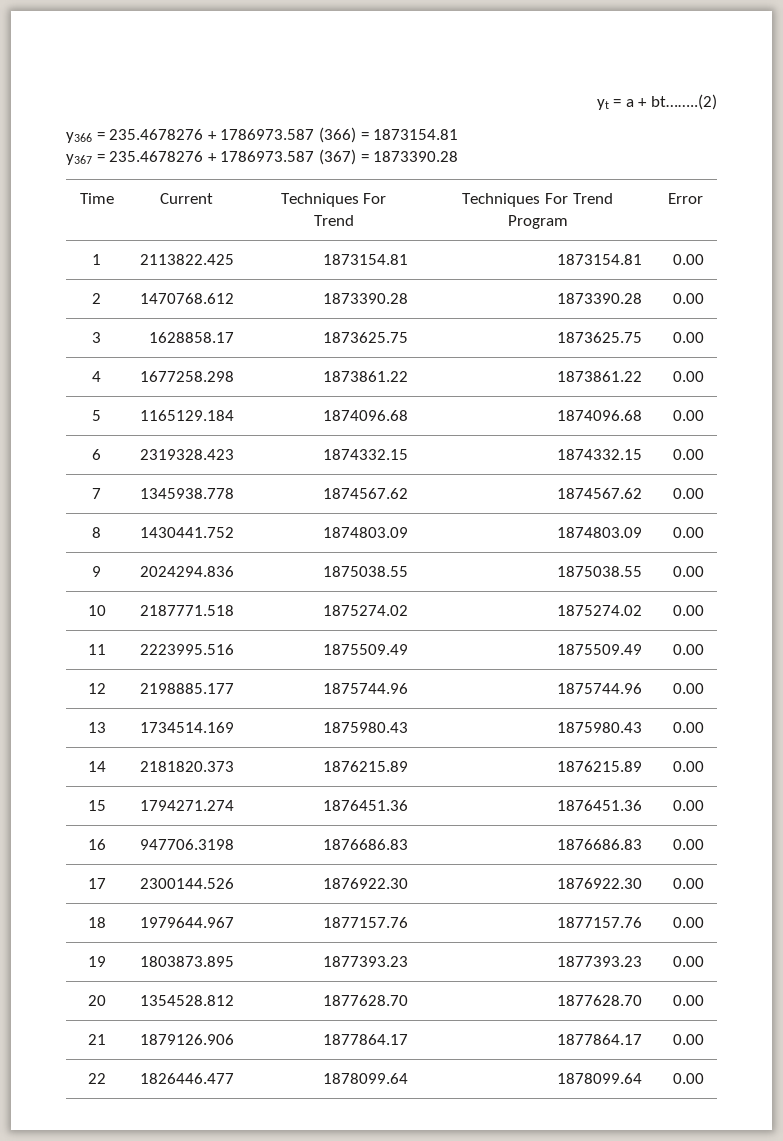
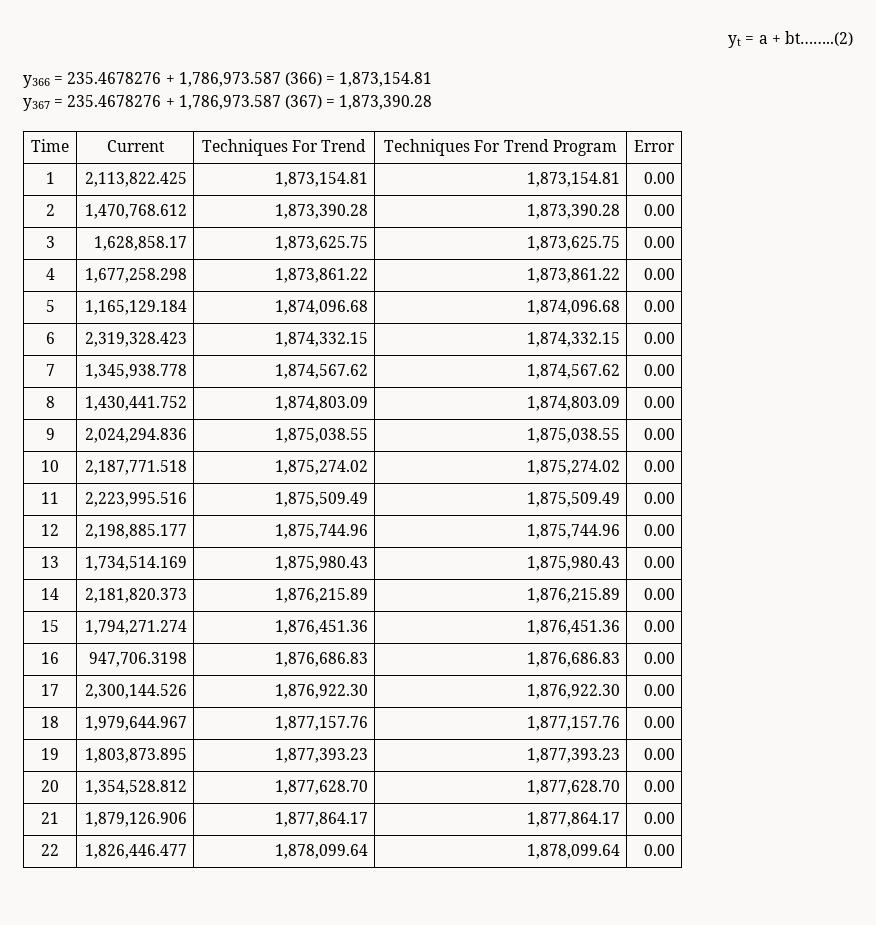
- y366 = 235.4678276 + 1786973.587 (366) = 1873154.81
+ y366 = 235.4678276 + 1,786,973.587 (366) = 1,873,154.81
- y367 = 235.4678276 + 1786973.587 (367) = 1873390.28
+ y367 = 235.4678276 + 1,786,973.587 (367) = 1,873,390.28
- 1 | 2113822.425 | 1873154.81 | 1873154.81 | 0.00
+ 1 | 2,113,822.425 | 1,873,154.81 | 1,873,154.81 | 0.00
- 2 | 1470768.612 | 1873390.28 | 1873390.28 | 0.00
+ 2 | 1,470,768.612 | 1,873,390.28 | 1,873,390.28 | 0.00
- 3 | 1628858.17 | 1873625.75 | 1873625.75 | 0.00
+ 3 | 1,628,858.17 | 1,873,625.75 | 1,873,625.75 | 0.00
- 4 | 1677258.298 | 1873861.22 | 1873861.22 | 0.00
+ 4 | 1,677,258.298 | 1,873,861.22 | 1,873,861.22 | 0.00
- 5 | 1165129.184 | 1874096.68 | 1874096.68 | 0.00
+ 5 | 1,165,129.184 | 1,874,096.68 | 1,874,096.68 | 0.00
- 6 | 2319328.423 | 1874332.15 | 1874332.15 | 0.00
+ 6 | 2,319,328.423 | 1,874,332.15 | 1,874,332.15 | 0.00
- 7 | 1345938.778 | 1874567.62 | 1874567.62 | 0.00
+ 7 | 1,345,938.778 | 1,874,567.62 | 1,874,567.62 | 0.00
- 8 | 1430441.752 | 1874803.09 | 1874803.09 | 0.00
+ 8 | 1,430,441.752 | 1,874,803.09 | 1,874,803.09 | 0.00
- 9 | 2024294.836 | 1875038.55 | 1875038.55 | 0.00
+ 9 | 2,024,294.836 | 1,875,038.55 | 1,875,038.55 | 0.00
- 10 | 2187771.518 | 1875274.02 | 1875274.02 | 0.00
+ 10 | 2,187,771.518 | 1,875,274.02 | 1,875,274.02 | 0.00
- 11 | 2223995.516 | 1875509.49 | 1875509.49 | 0.00
+ 11 | 2,223,995.516 | 1,875,509.49 | 1,875,509.49 | 0.00
- 12 | 2198885.177 | 1875744.96 | 1875744.96 | 0.00
+ 12 | 2,198,885.177 | 1,875,744.96 | 1,875,744.96 | 0.00
- 13 | 1734514.169 | 1875980.43 | 1875980.43 | 0.00
+ 13 | 1,734,514.169 | 1,875,980.43 | 1,875,980.43 | 0.00
- 14 | 2181820.373 | 1876215.89 | 1876215.89 | 0.00
+ 14 | 2,181,820.373 | 1,876,215.89 | 1,876,215.89 | 0.00
- 15 | 1794271.274 | 1876451.36 | 1876451.36 | 0.00
+ 15 | 1,794,271.274 | 1,876,451.36 | 1,876,451.36 | 0.00
- 16 | 947706.3198 | 1876686.83 | 1876686.83 | 0.00
+ 16 | 947,706.3198 | 1,876,686.83 | 1,876,686.83 | 0.00
- 17 | 2300144.526 | 1876922.30 | 1876922.30 | 0.00
+ 17 | 2,300,144.526 | 1,876,922.30 | 1,876,922.30 | 0.00
- 18 | 1979644.967 | 1877157.76 | 1877157.76 | 0.00
+ 18 | 1,979,644.967 | 1,877,157.76 | 1,877,157.76 | 0.00
- 19 | 1803873.895 | 1877393.23 | 1877393.23 | 0.00
+ 19 | 1,803,873.895 | 1,877,393.23 | 1,877,393.23 | 0.00
- 20 | 1354528.812 | 1877628.70 | 1877628.70 | 0.00
+ 20 | 1,354,528.812 | 1,877,628.70 | 1,877,628.70 | 0.00
- 21 | 1879126.906 | 1877864.17 | 1877864.17 | 0.00
+ 21 | 1,879,126.906 | 1,877,864.17 | 1,877,864.17 | 0.00
- 22 | 1826446.477 | 1878099.64 | 1878099.64 | 0.00
+ 22 | 1,826,446.477 | 1,878,099.64 | 1,878,099.64 | 0.00

